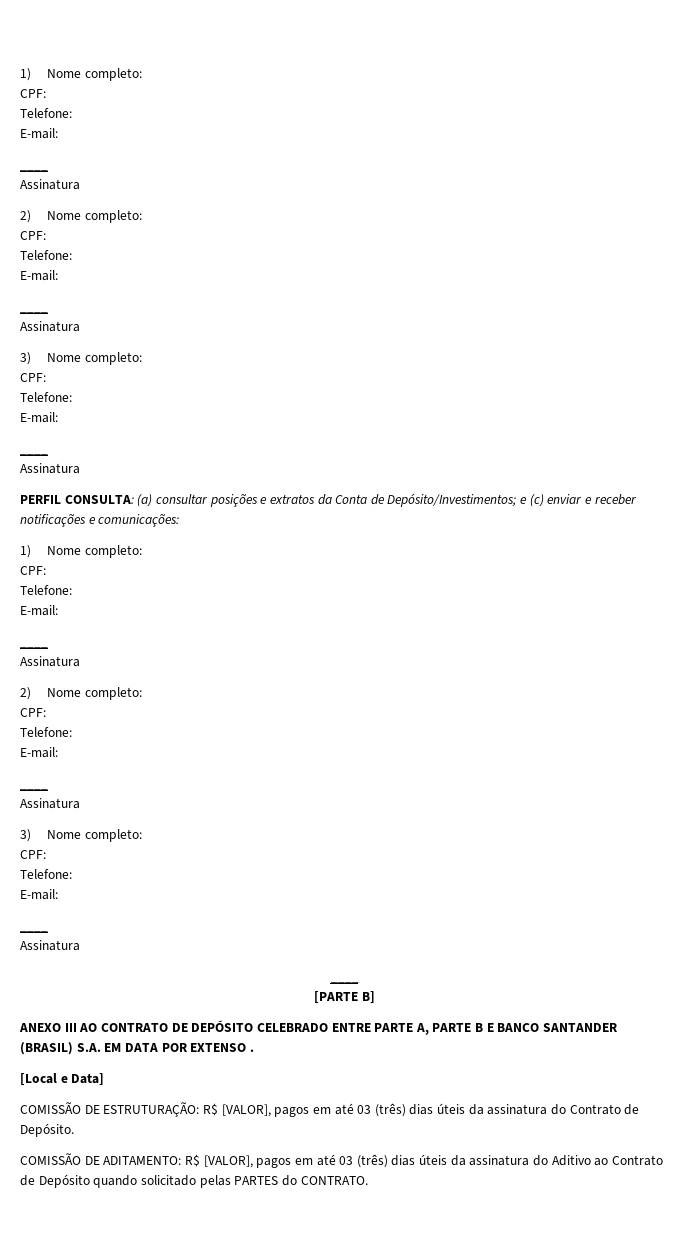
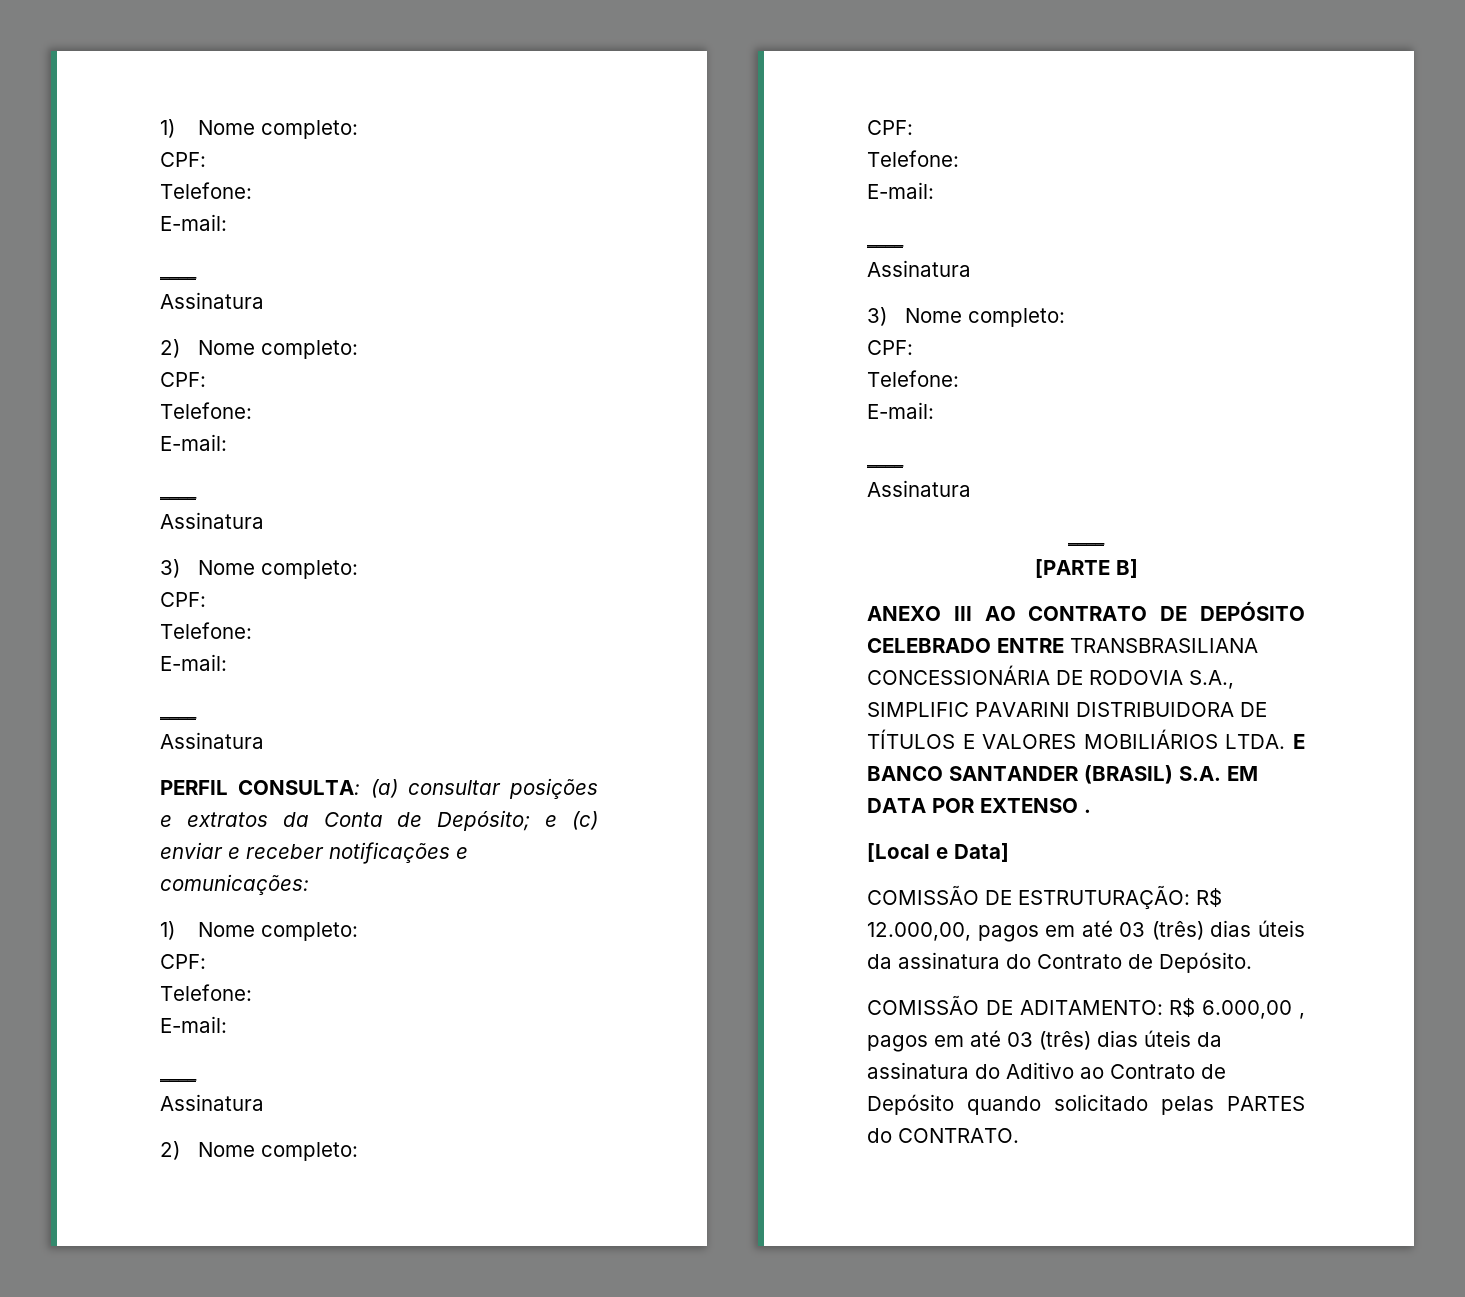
- PERFIL CONSULTA: (a) consultar posições e extratos da Conta de Depósito/Investimentos; e (c) enviar e receber notificações e comunicações:
+ PERFIL CONSULTA: (a) consultar posições e extratos da Conta de Depósito; e (c) enviar e receber notificações e comunicações:
- ANEXO III AO CONTRATO DE DEPÓSITO CELEBRADO ENTRE PARTE A, PARTE B E BANCO SANTANDER (BRASIL) S.A. EM DATA POR EXTENSO .
+ ANEXO III AO CONTRATO DE DEPÓSITO CELEBRADO ENTRE TRANSBRASILIANA CONCESSIONÁRIA DE RODOVIA S.A., SIMPLIFIC PAVARINI DISTRIBUIDORA DE TÍTULOS E VALORES MOBILIÁRIOS LTDA. E BANCO SANTANDER (BRASIL) S.A. EM DATA POR EXTENSO .
- COMISSÃO DE ESTRUTURAÇÃO: R$ [VALOR], pagos em até 03 (três) dias úteis da assinatura do Contrato de Depósito.
+ COMISSÃO DE ESTRUTURAÇÃO: R$ 12.000,00, pagos em até 03 (três) dias úteis da assinatura do Contrato de Depósito.
- COMISSÃO DE ADITAMENTO: R$ [VALOR], pagos em até 03 (três) dias úteis da assinatura do Aditivo ao Contrato de Depósito quando solicitado pelas PARTES do CONTRATO.
+ COMISSÃO DE ADITAMENTO: R$ 6.000,00 , pagos em até 03 (três) dias úteis da assinatura do Aditivo ao Contrato de Depósito quando solicitado pelas PARTES do CONTRATO.

